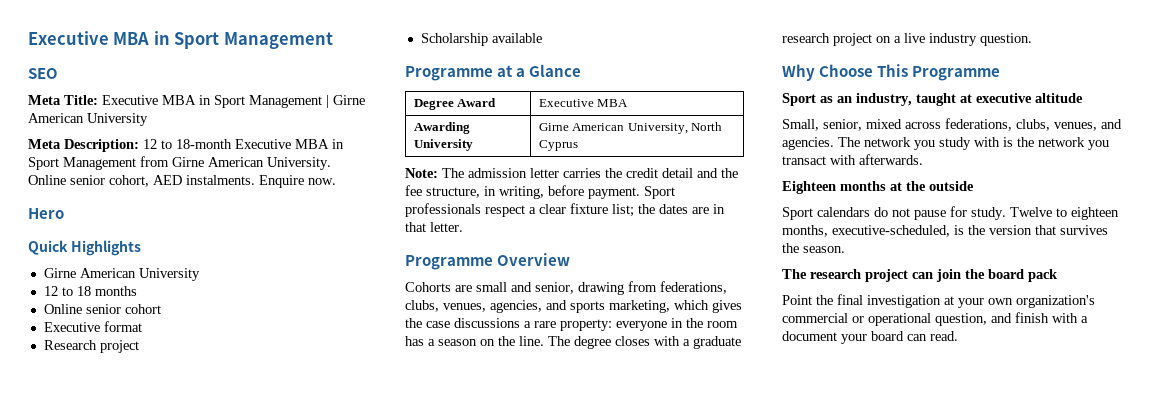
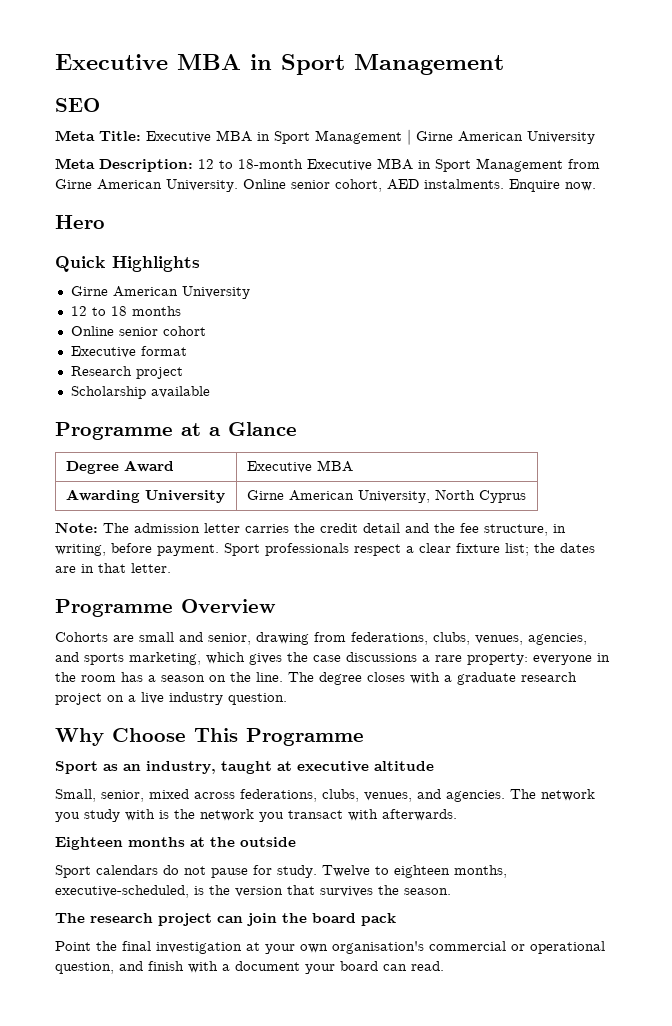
- Point the final investigation at your own organization's commercial or operational question, and finish with a document your board can read.
+ Point the final investigation at your own organisation's commercial or operational question, and finish with a document your board can read.

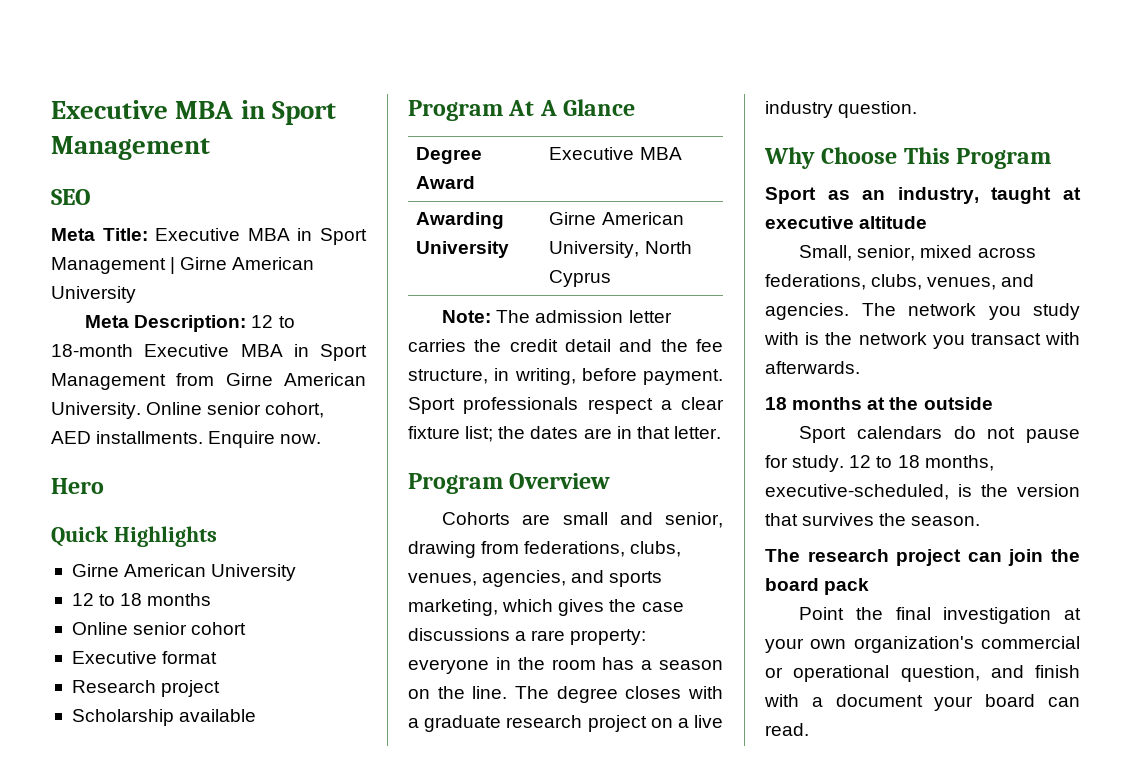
- Online senior cohort, AED instalments.
+ Online senior cohort, AED installments.
- Programme at a Glance
+ Program At A Glance
- Programme Overview
+ Program Overview
- Why Choose This Programme
+ Why Choose This Program
- Eighteen months at the outside
+ 18 months at the outside
- Twelve to eighteen months, executive-scheduled, is the version that survives the season.
+ 12 to 18 months, executive-scheduled, is the version that survives the season.
- Point the final investigation at your own organisation's commercial or operational question, and finish with a document your board can read.
+ Point the final investigation at your own organization's commercial or operational question, and finish with a document your board can read.

